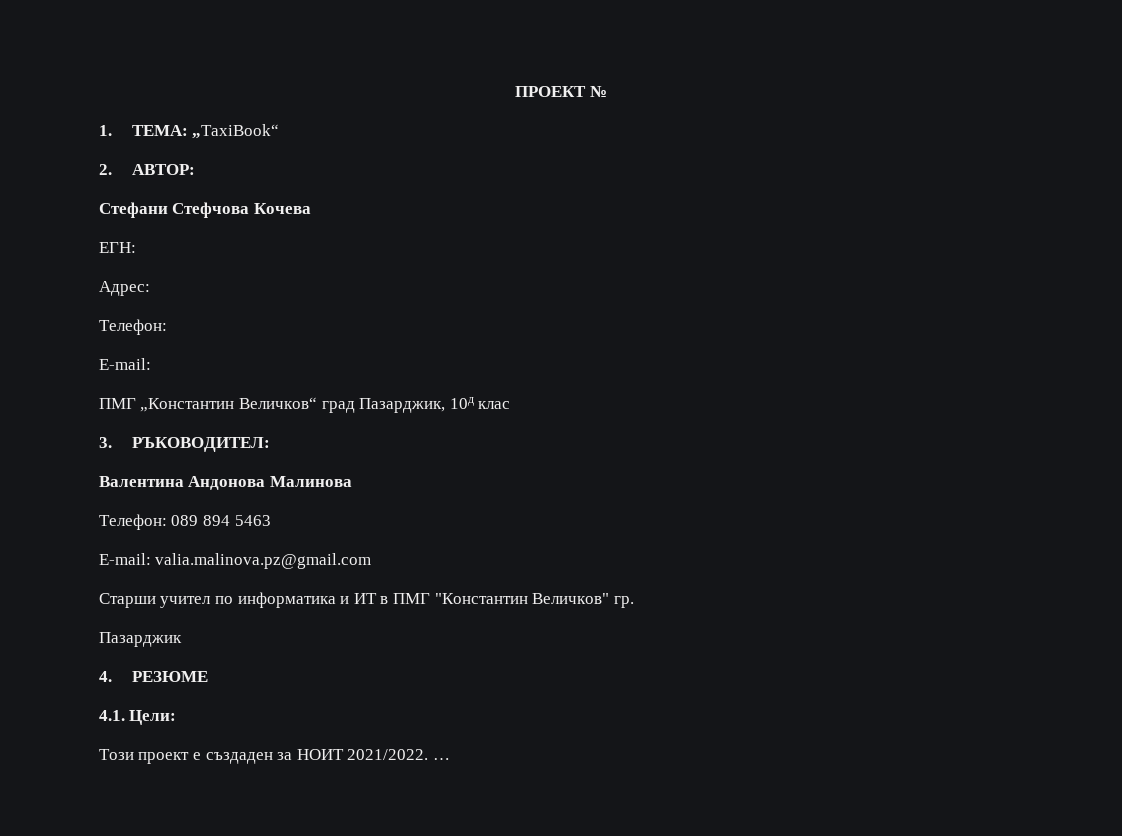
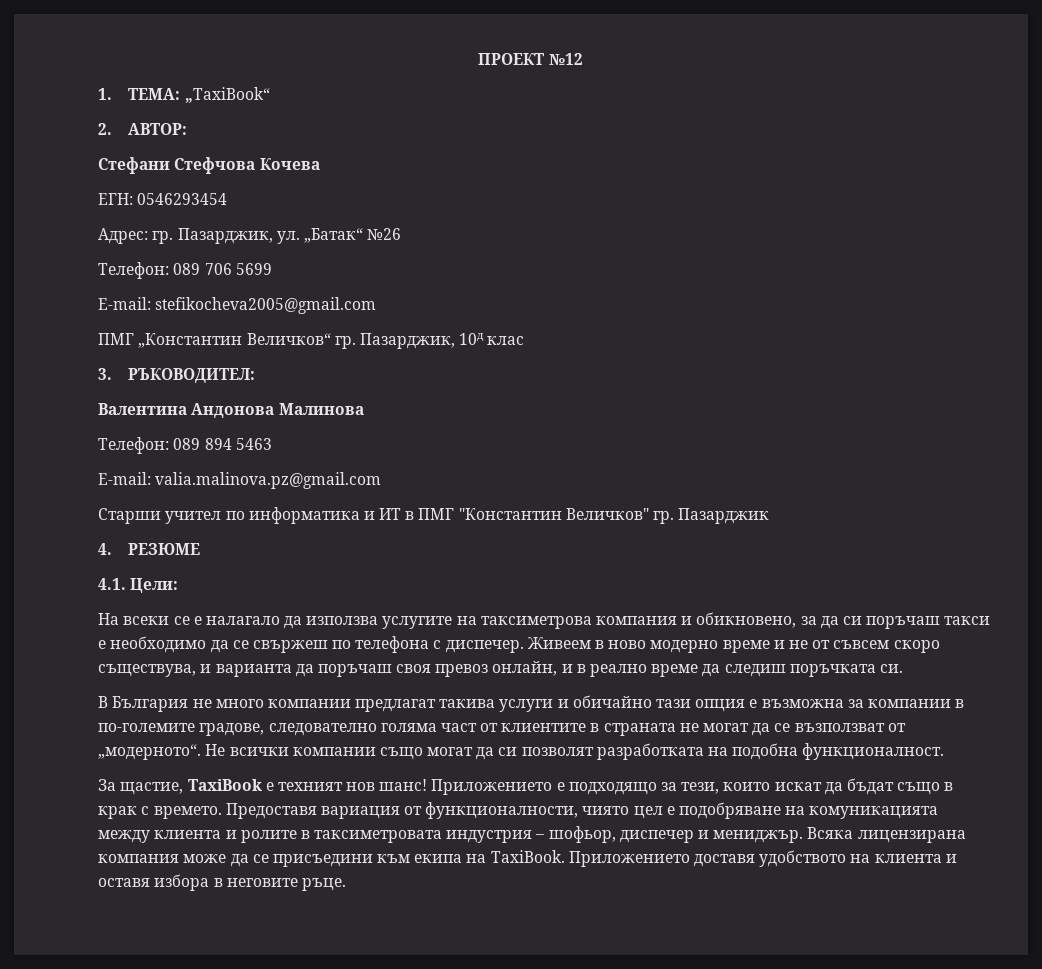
- ПРОЕКТ №
+ ПРОЕКТ №12
- ЕГН:
+ ЕГН: 0546293454
- Адрес:
- Телефон:
- E-mail:
+ Адрес: гр. Пазарджик, ул. „Батак“ №26
+ Телефон: 089 706 5699
+ E-mail: stefikocheva2005@gmail.com
- ПМГ „Константин Величков“ град Пазарджик, 10д клас
+ ПМГ „Константин Величков“ гр. Пазарджик, 10д клас
- Старши учител по информатика и ИТ в ПМГ "Константин Величков" гр.
- Пазарджик
+ Старши учител по информатика и ИТ в ПМГ "Константин Величков" гр. Пазарджик
- Този проект е създаден за НОИТ 2021/2022. …
+ На всеки се е налагало да използва услугите на таксиметрова компания и обикновено, за да си поръчаш такси е необходимо да се свържеш по телефона с диспечер. Живеем в ново модерно време и не от съвсем скоро съществува, и варианта да поръчаш своя превоз онлайн, и в реално време да следиш поръчката си.
+ В България не много компании предлагат такива услуги и обичайно тази опция е възможна за компании в по-големите градове, следователно голяма част от клиентите в страната не могат да се възползват от „модерното“. Не всички компании също могат да си позволят разработката на подобна функционалност.
+ За щастие, TaxiBook е техният нов шанс! Приложението е подходящо за тези, които искат да бъдат също в крак с времето. Предоставя вариация от функционалности, чиято цел е подобряване на комуникацията между клиента и ролите в таксиметровата индустрия – шофьор, диспечер и мениджър. Всяка лицензирана компания може да се присъедини към екипа на TaxiBook. Приложението доставя удобството на клиента и оставя избора в неговите ръце.

